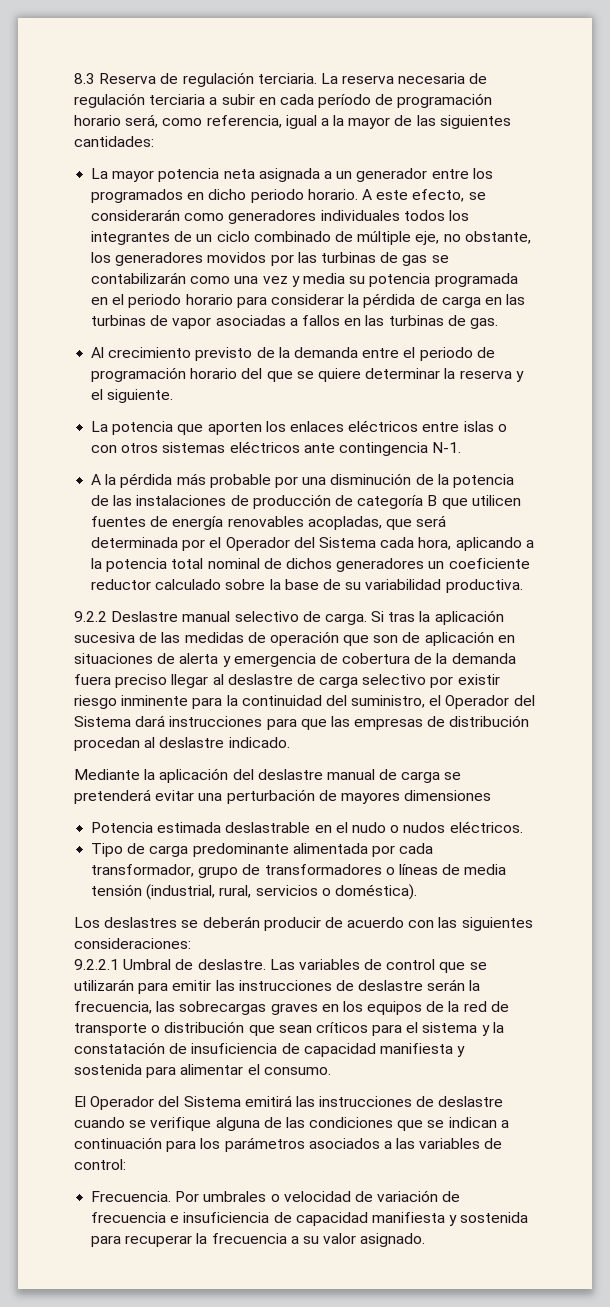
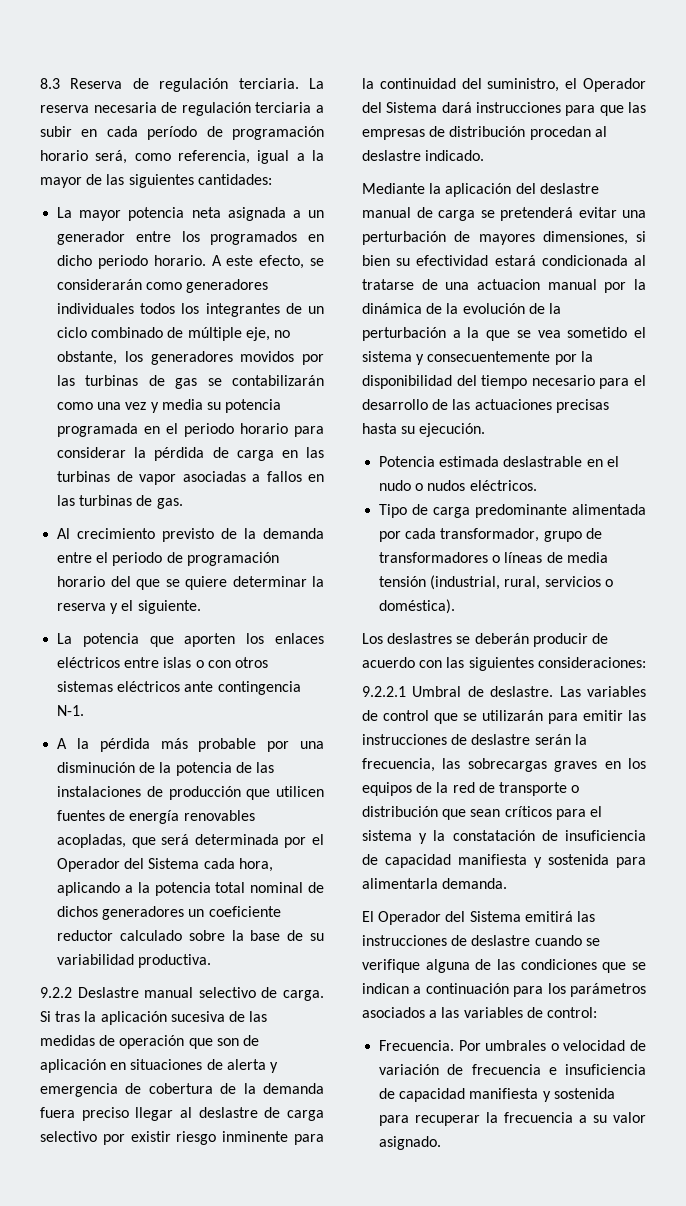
- A la pérdida más probable por una disminución de la potencia de las instalaciones de producción de categoría B que utilicen fuentes de energía renovables acopladas, que será determinada por el Operador del Sistema cada hora, aplicando a la potencia total nominal de dichos generadores un coeficiente reductor calculado sobre la base de su variabilidad productiva.
+ A la pérdida más probable por una disminución de la potencia de las instalaciones de producción que utilicen fuentes de energía renovables acopladas, que será determinada por el Operador del Sistema cada hora, aplicando a la potencia total nominal de dichos generadores un coeficiente reductor calculado sobre la base de su variabilidad productiva.
- Mediante la aplicación del deslastre manual de carga se pretenderá evitar una perturbación de mayores dimensiones
+ Mediante la aplicación del deslastre manual de carga se pretenderá evitar una perturbación de mayores dimensiones, si bien su efectividad estará condicionada al tratarse de una actuacion manual por la dinámica de la evolución de la perturbación a la que se vea sometido el sistema y consecuentemente por la disponibilidad del tiempo necesario para el desarrollo de las actuaciones precisas hasta su ejecución.
- Las variables de control que se utilizarán para emitir las instrucciones de deslastre serán la frecuencia, las sobrecargas graves en los equipos de la red de transporte o distribución que sean críticos para el sistema y la constatación de insuficiencia de capacidad manifiesta y sostenida para alimentar el consumo.
+ Las variables de control que se utilizarán para emitir las instrucciones de deslastre serán la frecuencia, las sobrecargas graves en los equipos de la red de transporte o distribución que sean críticos para el sistema y la constatación de insuficiencia de capacidad manifiesta y sostenida para alimentarla demanda.

